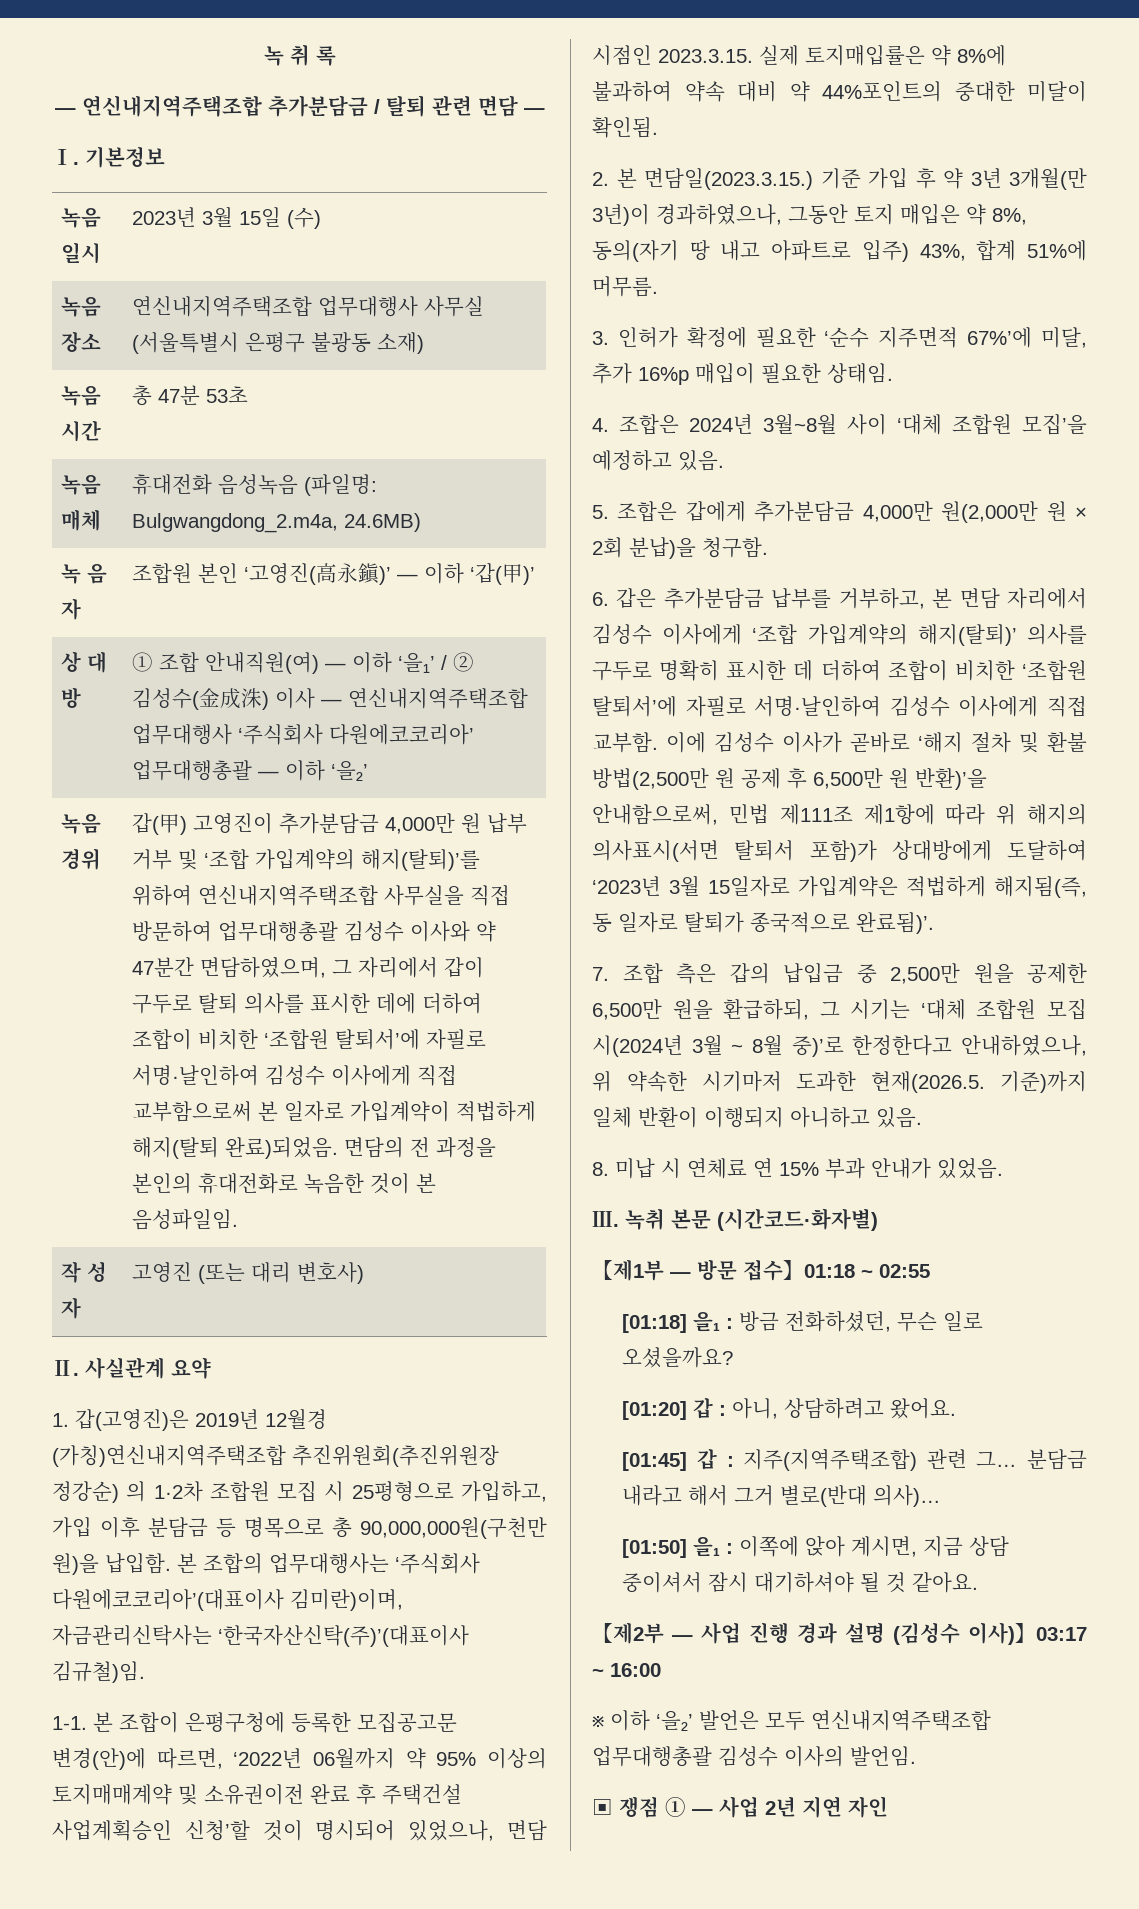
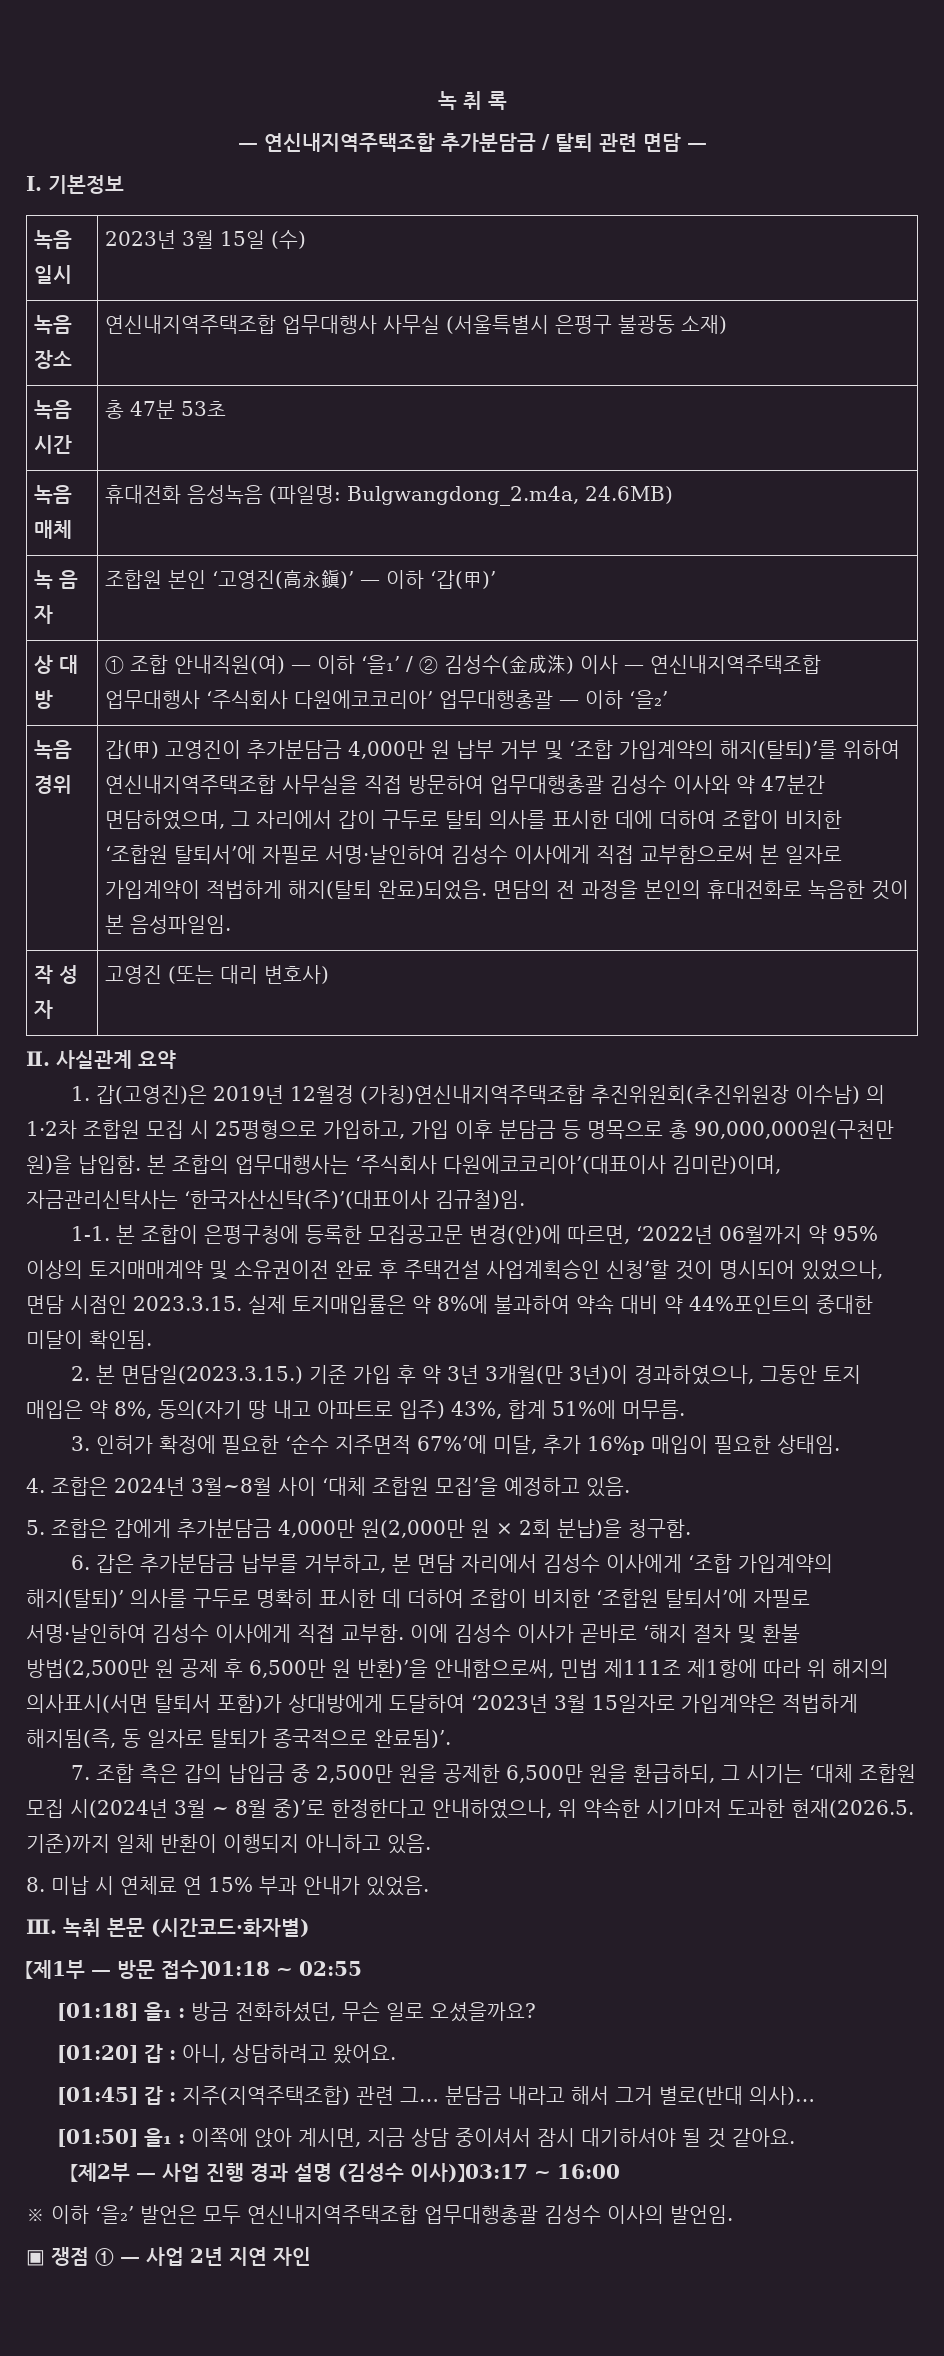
- 1. 갑(고영진)은 2019년 12월경 (가칭)연신내지역주택조합 추진위원회(추진위원장 정강순) 의 1·2차 조합원 모집 시 25평형으로 가입하고, 가입 이후 분담금 등 명목으로 총 90,000,000원(구천만 원)을 납입함.
+ 1. 갑(고영진)은 2019년 12월경 (가칭)연신내지역주택조합 추진위원회(추진위원장 이수남) 의 1·2차 조합원 모집 시 25평형으로 가입하고, 가입 이후 분담금 등 명목으로 총 90,000,000원(구천만 원)을 납입함.

